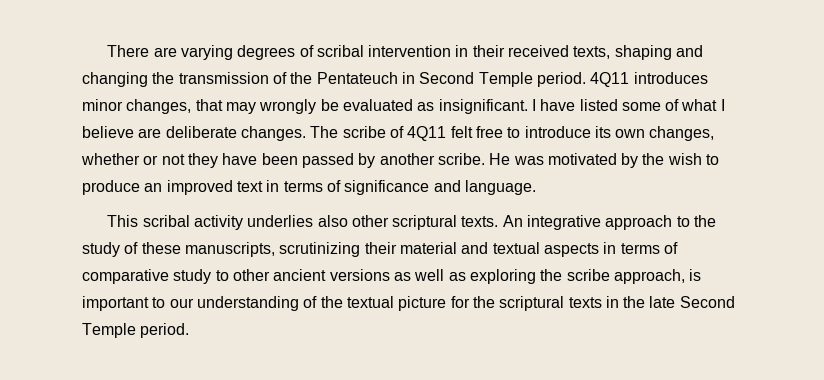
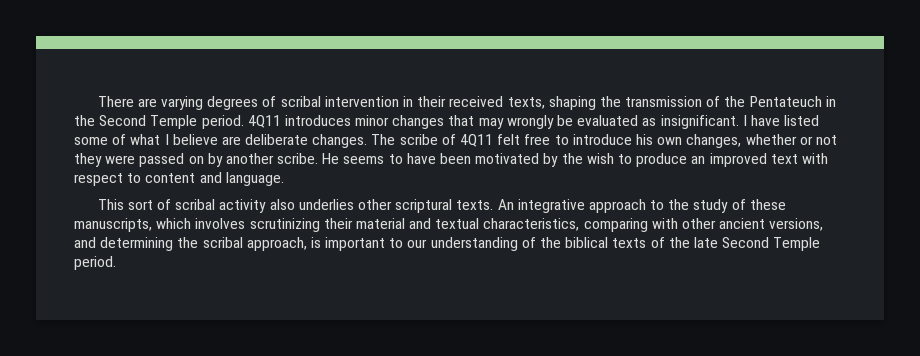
- There are varying degrees of scribal intervention in their received texts, shaping and changing the transmission of the Pentateuch in Second Temple period.
+ There are varying degrees of scribal intervention in their received texts, shaping the transmission of the Pentateuch in the Second Temple period.
- 4Q11 introduces minor changes, that may wrongly be evaluated as insignificant.
+ 4Q11 introduces minor changes that may wrongly be evaluated as insignificant.
- The scribe of 4Q11 felt free to introduce its own changes, whether or not they have been passed by another scribe.
+ The scribe of 4Q11 felt free to introduce his own changes, whether or not they were passed on by another scribe.
- He was motivated by the wish to produce an improved text in terms of significance and language.
+ He seems to have been motivated by the wish to produce an improved text with respect to content and language.
- This scribal activity underlies also other scriptural texts.
+ This sort of scribal activity also underlies other scriptural texts.
- An integrative approach to the study of these manuscripts, scrutinizing their material and textual aspects in terms of comparative study to other ancient versions as well as exploring the scribe approach, is important to our understanding of the textual picture for the scriptural texts in the late Second Temple period.
+ An integrative approach to the study of these manuscripts, which involves scrutinizing their material and textual characteristics, comparing with other ancient versions, and determining the scribal approach, is important to our understanding of the biblical texts of the late Second Temple period.

